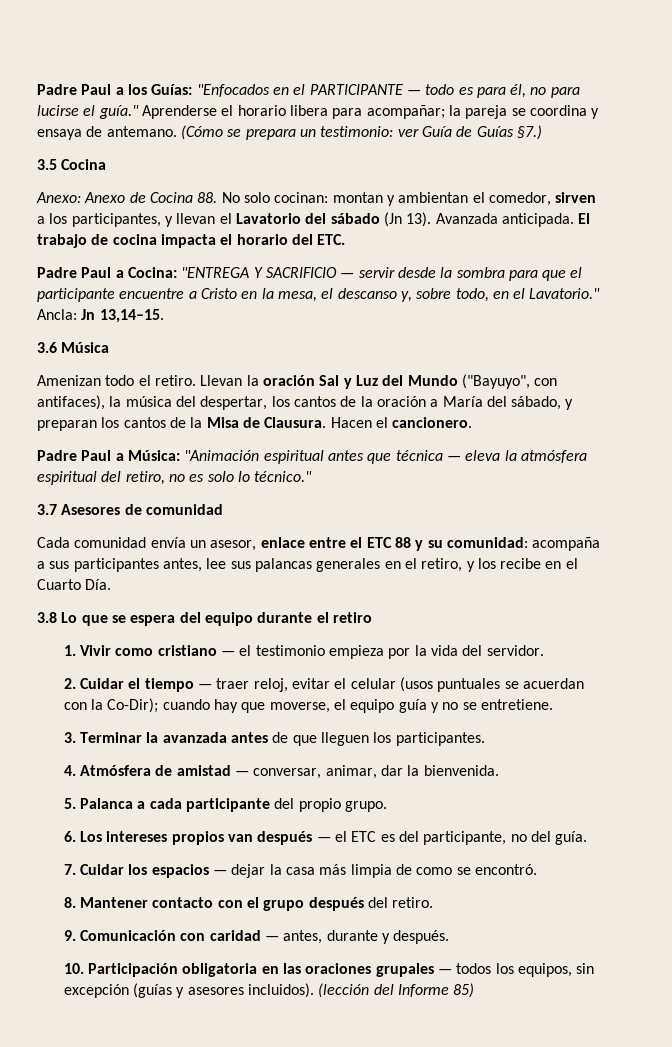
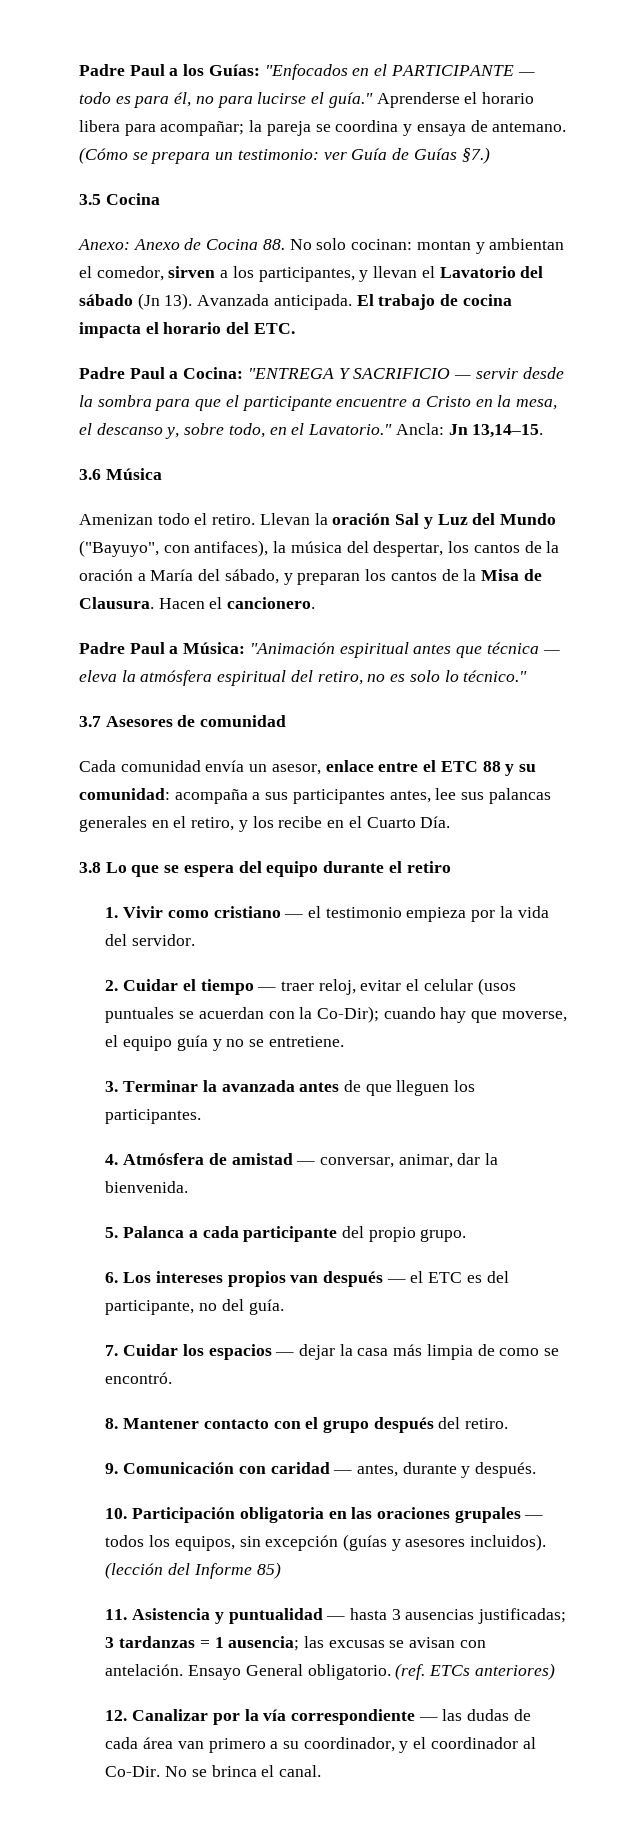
+ 11. Asistencia y puntualidad — hasta 3 ausencias justificadas; 3 tardanzas = 1 ausencia; las excusas se avisan con antelación. Ensayo General obligatorio. (ref. ETCs anteriores)
+ 12. Canalizar por la vía correspondiente — las dudas de cada área van primero a su coordinador, y el coordinador al Co-Dir. No se brinca el canal.

